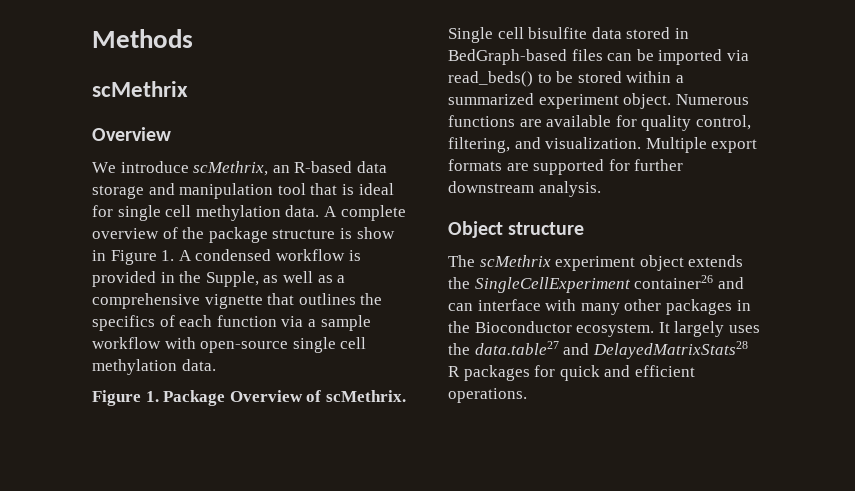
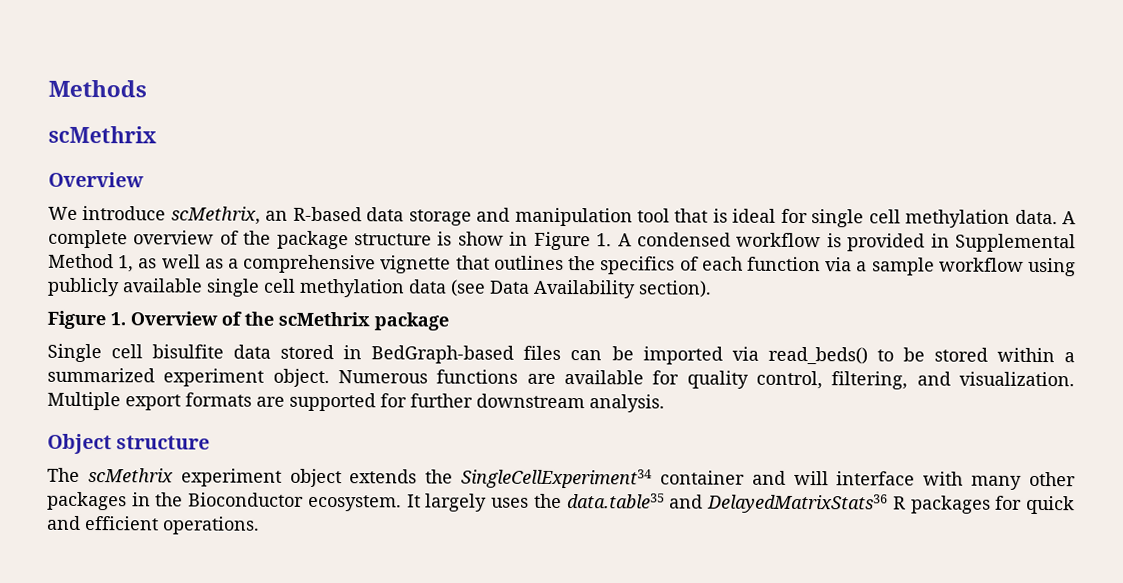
- A complete overview of the package structure is show in Figure 1. A condensed workflow is provided in the Supple, as well as a comprehensive vignette that outlines the specifics of each function via a sample workflow with open-source single cell methylation data.
- Figure 1. Package Overview of scMethrix.
+ A complete overview of the package structure is show in Figure 1. A condensed workflow is provided in Supplemental Method 1, as well as a comprehensive vignette that outlines the specifics of each function via a sample workflow using publicly available single cell methylation data (see Data Availability section).
+ Figure 1. Overview of the scMethrix package
- The scMethrix experiment object extends the SingleCellExperiment container26 and can interface with many other packages in the Bioconductor ecosystem.
+ The scMethrix experiment object extends the SingleCellExperiment34 container and will interface with many other packages in the Bioconductor ecosystem.
- It largely uses the data.table27 and DelayedMatrixStats28 R packages for quick and efficient operations.
+ It largely uses the data.table35 and DelayedMatrixStats36 R packages for quick and efficient operations.

